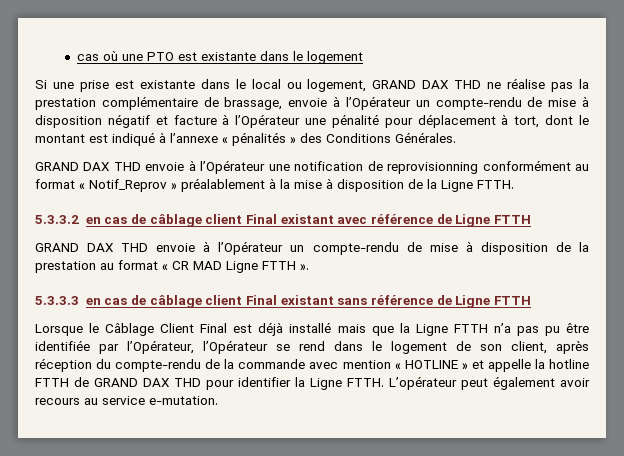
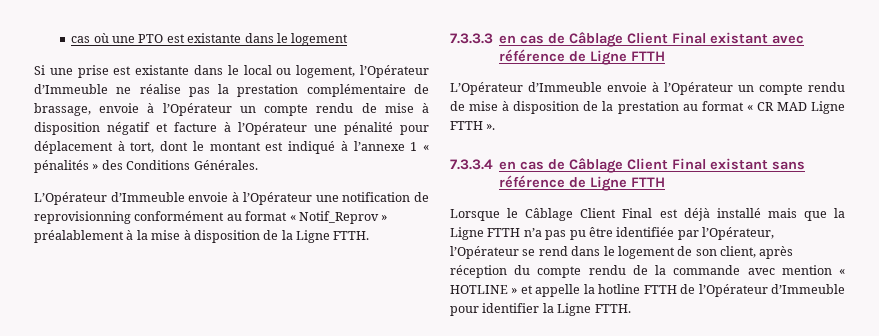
- Si une prise est existante dans le local ou logement, GRAND DAX THD ne réalise pas la prestation complémentaire de brassage, envoie à l’Opérateur un compte-rendu de mise à disposition négatif et facture à l’Opérateur une pénalité pour déplacement à tort, dont le montant est indiqué à l’annexe « pénalités » des Conditions Générales.
+ Si une prise est existante dans le local ou logement, l’Opérateur d’Immeuble ne réalise pas la prestation complémentaire de brassage, envoie à l’Opérateur un compte rendu de mise à disposition négatif et facture à l’Opérateur une pénalité pour déplacement à tort, dont le montant est indiqué à l’annexe 1 « pénalités » des Conditions Générales.
- GRAND DAX THD envoie à l’Opérateur une notification de reprovisionning conformément au format « Notif_Reprov » préalablement à la mise à disposition de la Ligne FTTH.
+ L’Opérateur d’Immeuble envoie à l’Opérateur une notification de reprovisionning conformément au format « Notif_Reprov » préalablement à la mise à disposition de la Ligne FTTH.
- 5.3.3.2 en cas de câblage client Final existant avec référence de Ligne FTTH
+ 7.3.3.3 en cas de Câblage Client Final existant avec référence de Ligne FTTH
- GRAND DAX THD envoie à l’Opérateur un compte-rendu de mise à disposition de la prestation au format « CR MAD Ligne FTTH ».
+ L’Opérateur d’Immeuble envoie à l’Opérateur un compte rendu de mise à disposition de la prestation au format « CR MAD Ligne FTTH ».
- 5.3.3.3 en cas de câblage client Final existant sans référence de Ligne FTTH
+ 7.3.3.4 en cas de Câblage Client Final existant sans référence de Ligne FTTH
- Lorsque le Câblage Client Final est déjà installé mais que la Ligne FTTH n’a pas pu être identifiée par l’Opérateur, l’Opérateur se rend dans le logement de son client, après réception du compte-rendu de la commande avec mention « HOTLINE » et appelle la hotline FTTH de GRAND DAX THD pour identifier la Ligne FTTH. L’opérateur peut également avoir recours au service e-mutation.
+ Lorsque le Câblage Client Final est déjà installé mais que la Ligne FTTH n’a pas pu être identifiée par l’Opérateur, l’Opérateur se rend dans le logement de son client, après réception du compte rendu de la commande avec mention « HOTLINE » et appelle la hotline FTTH de l’Opérateur d’Immeuble pour identifier la Ligne FTTH.

